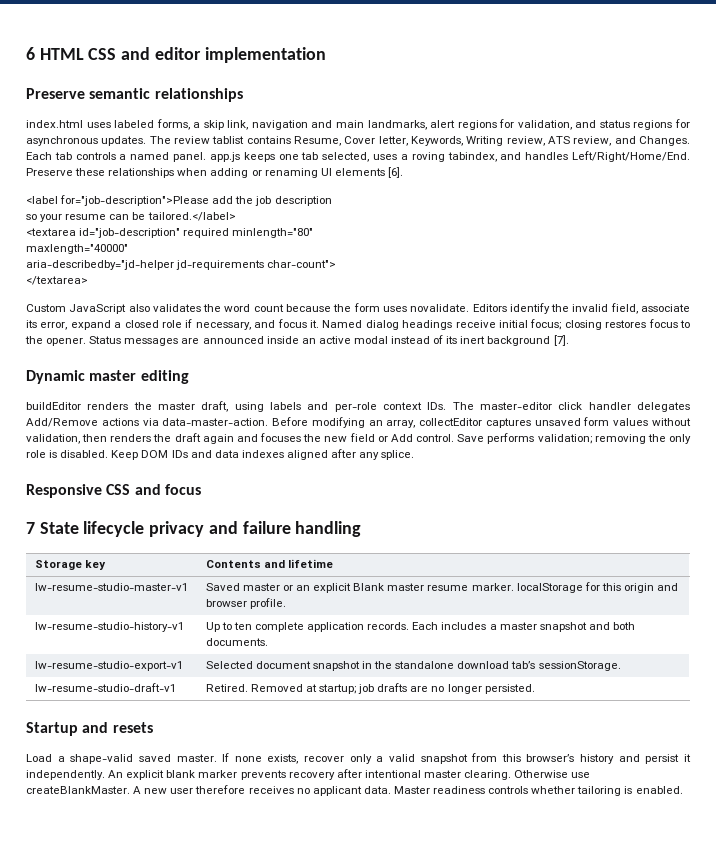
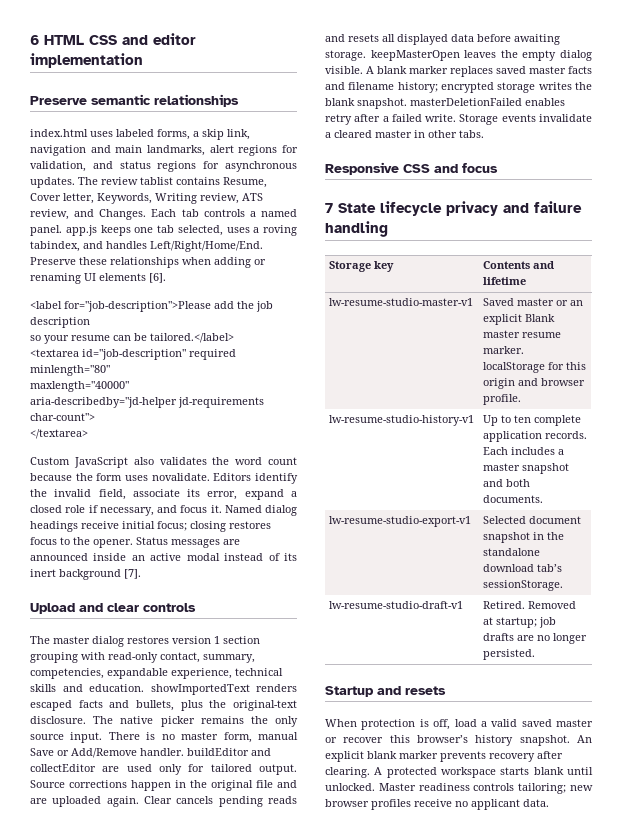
- Dynamic master editing
- buildEditor renders the master draft, using labels and per-role context IDs. The master-editor click handler delegates Add/Remove actions via data-master-action. Before modifying an array, collectEditor captures unsaved form values without validation, then renders the draft again and focuses the new field or Add control. Save performs validation; removing the only role is disabled. Keep DOM IDs and data indexes aligned after any splice.
+ Upload and clear controls
+ The master dialog restores version 1 section grouping with read-only contact, summary, competencies, expandable experience, technical skills and education. showImportedText renders escaped facts and bullets, plus the original-text disclosure. The native picker remains the only source input. There is no master form, manual Save or Add/Remove handler. buildEditor and collectEditor are used only for tailored output. Source corrections happen in the original file and are uploaded again. Clear cancels pending reads and resets all displayed data before awaiting storage. keepMasterOpen leaves the empty dialog visible. A blank marker replaces saved master facts and filename history; encrypted storage writes the blank snapshot. masterDeletionFailed enables retry after a failed write. Storage events invalidate a cleared master in other tabs.
- Load a shape-valid saved master. If none exists, recover only a valid snapshot from this browser’s history and persist it independently.
+ When protection is off, load a valid saved master or recover this browser’s history snapshot.
- An explicit blank marker prevents recovery after intentional master clearing. Otherwise use createBlankMaster. A new user therefore receives no applicant data. Master readiness controls whether tailoring is enabled.
+ An explicit blank marker prevents recovery after clearing. A protected workspace starts blank until unlocked. Master readiness controls tailoring; new browser profiles receive no applicant data.

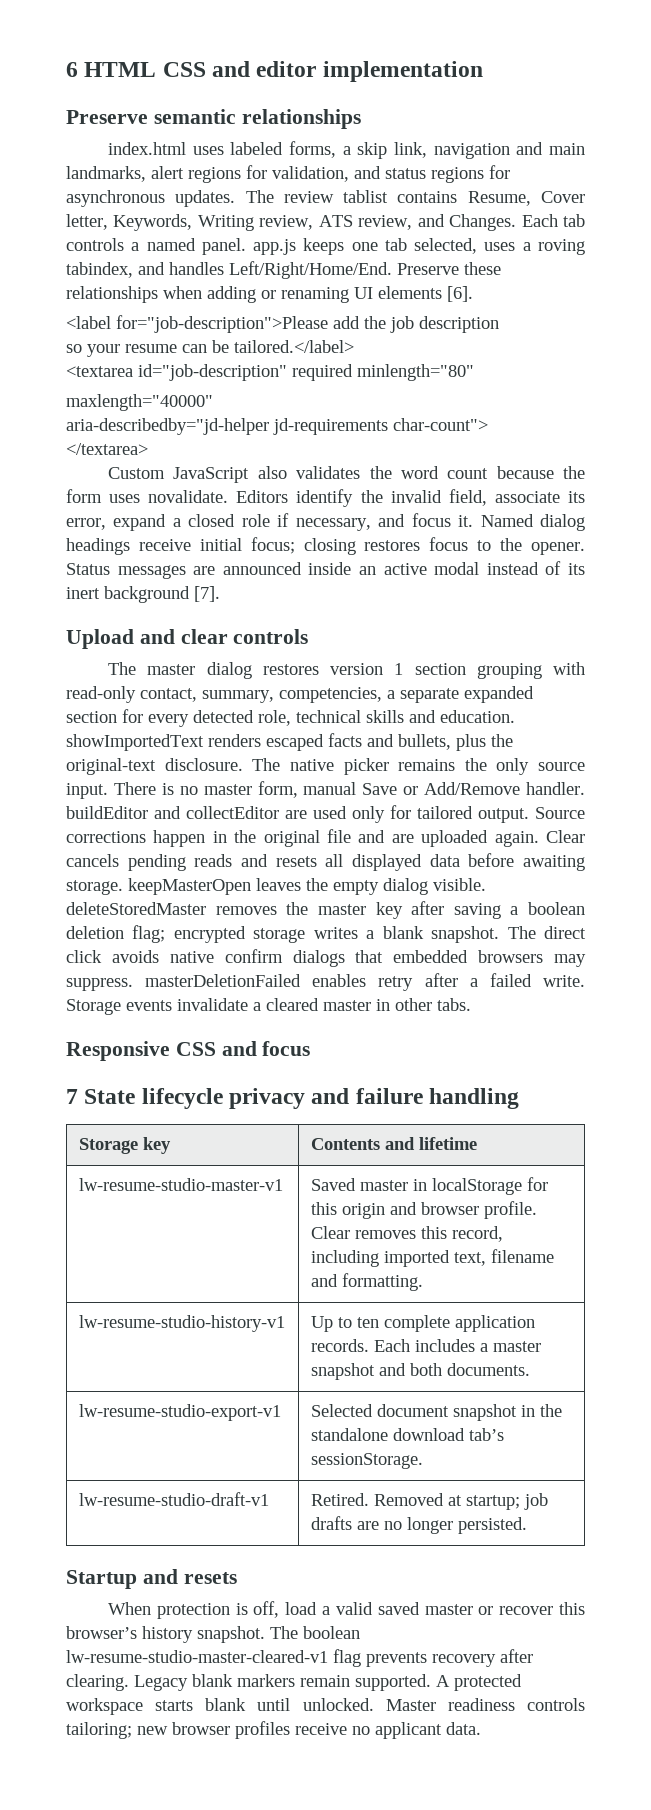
- The master dialog restores version 1 section grouping with read-only contact, summary, competencies, expandable experience, technical skills and education. showImportedText renders escaped facts and bullets, plus the original-text disclosure.
+ The master dialog restores version 1 section grouping with read-only contact, summary, competencies, a separate expanded section for every detected role, technical skills and education. showImportedText renders escaped facts and bullets, plus the original-text disclosure.
- Clear cancels pending reads and resets all displayed data before awaiting storage. keepMasterOpen leaves the empty dialog visible. A blank marker replaces saved master facts and filename history; encrypted storage writes the blank snapshot. masterDeletionFailed enables retry after a failed write.
+ Clear cancels pending reads and resets all displayed data before awaiting storage. keepMasterOpen leaves the empty dialog visible. deleteStoredMaster removes the master key after saving a boolean deletion flag; encrypted storage writes a blank snapshot. The direct click avoids native confirm dialogs that embedded browsers may suppress. masterDeletionFailed enables retry after a failed write.
- lw-resume-studio-master-v1 | Saved master or an explicit Blank master resume marker. localStorage for this origin and browser profile.
+ lw-resume-studio-master-v1 | Saved master in localStorage for this origin and browser profile. Clear removes this record, including imported text, filename and formatting.
- An explicit blank marker prevents recovery after clearing.
+ The boolean lw-resume-studio-master-cleared-v1 flag prevents recovery after clearing. Legacy blank markers remain supported.

